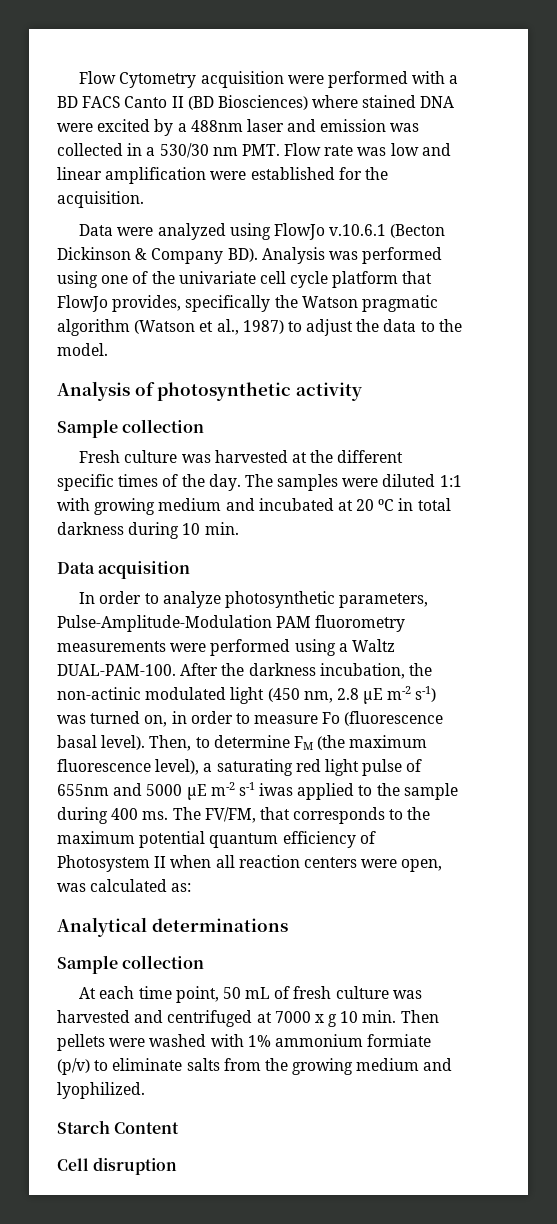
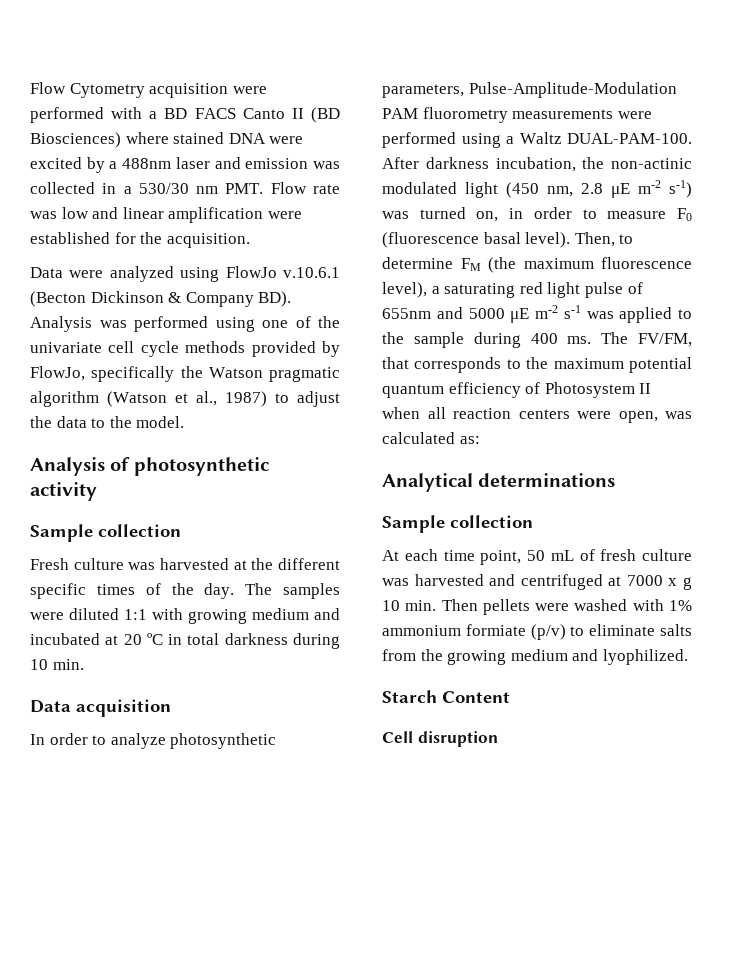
- Data were analyzed using FlowJo v.10.6.1 (Becton Dickinson & Company BD). Analysis was performed using one of the univariate cell cycle platform that FlowJo provides, specifically the Watson pragmatic algorithm (Watson et al., 1987) to adjust the data to the model.
+ Data were analyzed using FlowJo v.10.6.1 (Becton Dickinson & Company BD). Analysis was performed using one of the univariate cell cycle methods provided by FlowJo, specifically the Watson pragmatic algorithm (Watson et al., 1987) to adjust the data to the model.
- After the darkness incubation, the non-actinic modulated light (450 nm, 2.8 μE m-2 s-1) was turned on, in order to measure Fo (fluorescence basal level).
+ After darkness incubation, the non-actinic modulated light (450 nm, 2.8 μE m-2 s-1) was turned on, in order to measure F0 (fluorescence basal level).
- Then, to determine FM (the maximum fluorescence level), a saturating red light pulse of 655nm and 5000 μE m-2 s-1 iwas applied to the sample during 400 ms.
+ Then, to determine FM (the maximum fluorescence level), a saturating red light pulse of 655nm and 5000 μE m-2 s-1 was applied to the sample during 400 ms.

